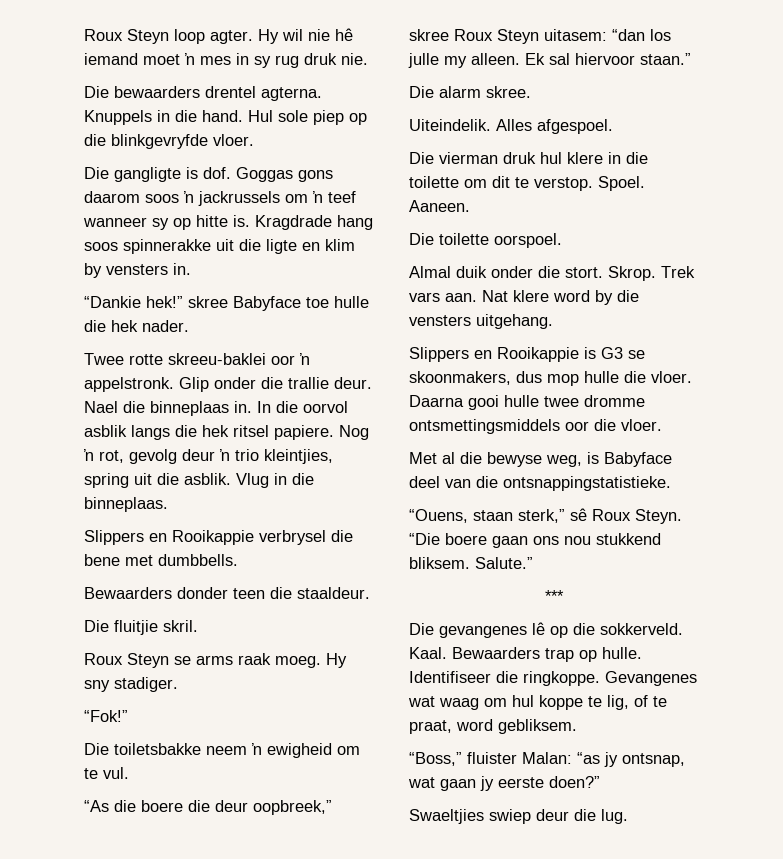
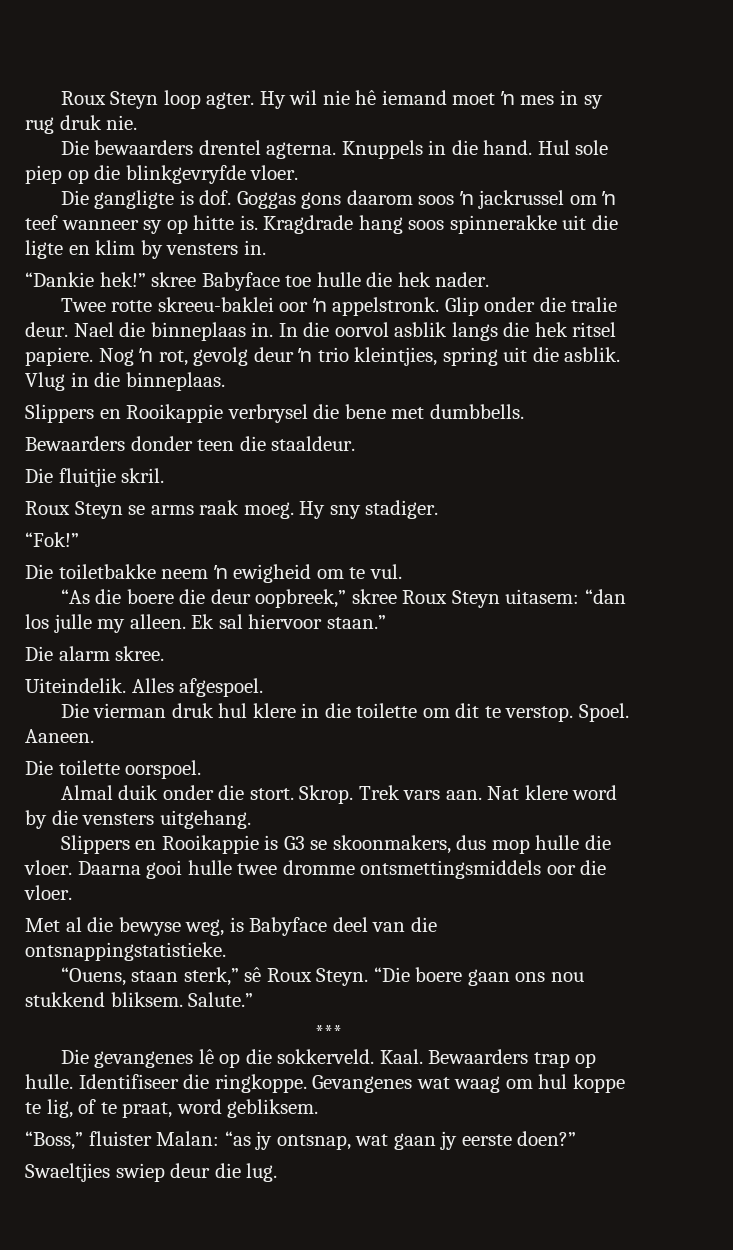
- Goggas gons daarom soos ŉ jackrussels om ŉ teef wanneer sy op hitte is.
+ Goggas gons daarom soos ŉ jackrussel om ŉ teef wanneer sy op hitte is.
- Glip onder die trallie deur.
+ Glip onder die tralie deur.
- Die toiletsbakke neem ŉ ewigheid om te vul.
+ Die toiletbakke neem ŉ ewigheid om te vul.

